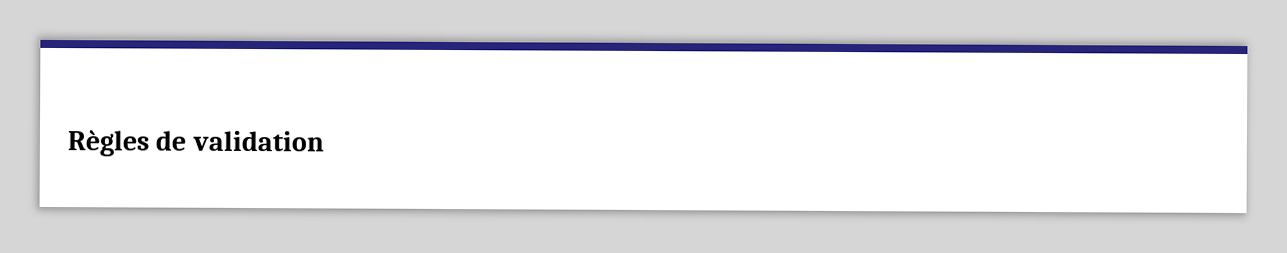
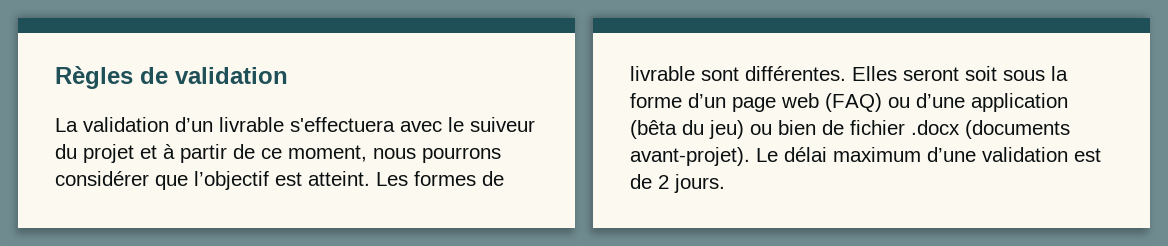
+ La validation d’un livrable s'effectuera avec le suiveur du projet et à partir de ce moment, nous pourrons considérer que l’objectif est atteint. Les formes de livrable sont différentes. Elles seront soit sous la forme d’un page web (FAQ) ou d’une application (bêta du jeu) ou bien de fichier .docx (documents avant-projet). Le délai maximum d’une validation est de 2 jours.

